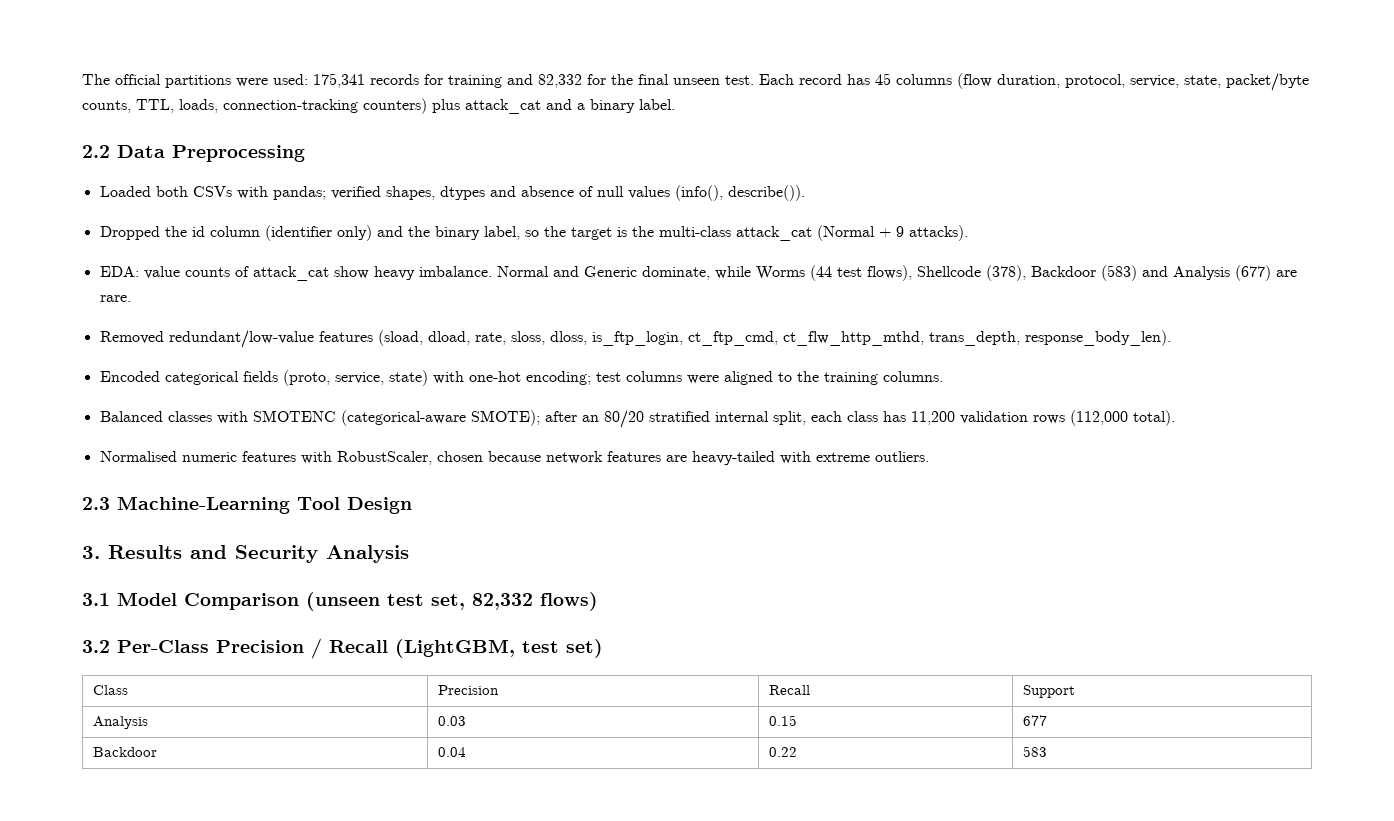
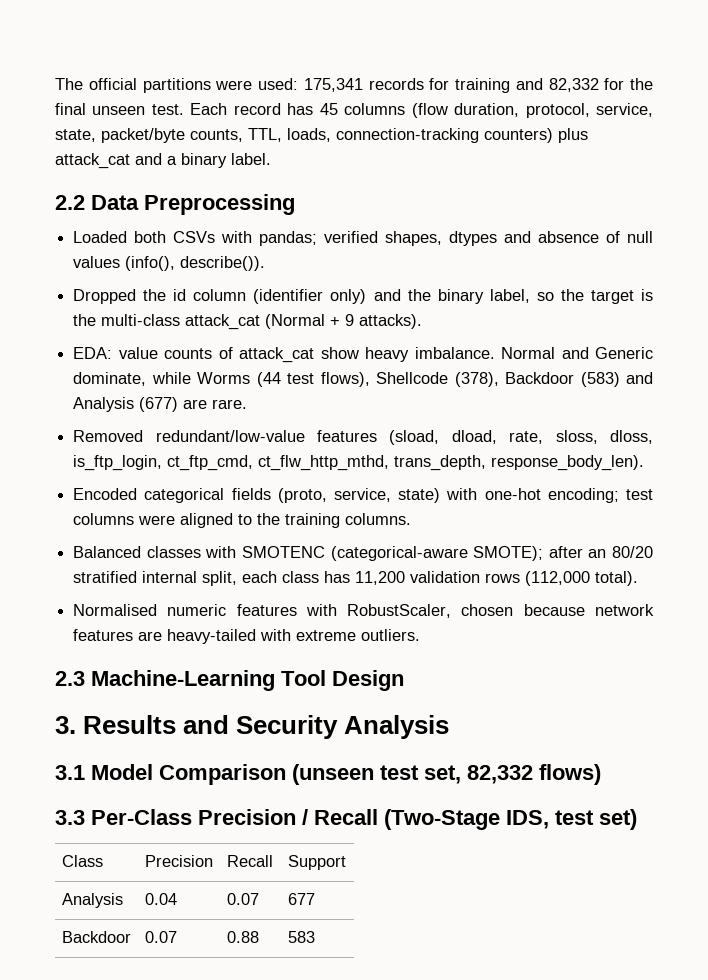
- 3.2 Per-Class Precision / Recall (LightGBM, test set)
+ 3.3 Per-Class Precision / Recall (Two-Stage IDS, test set)
- Analysis | 0.03 | 0.15 | 677
+ Analysis | 0.04 | 0.07 | 677
- Backdoor | 0.04 | 0.22 | 583
+ Backdoor | 0.07 | 0.88 | 583

